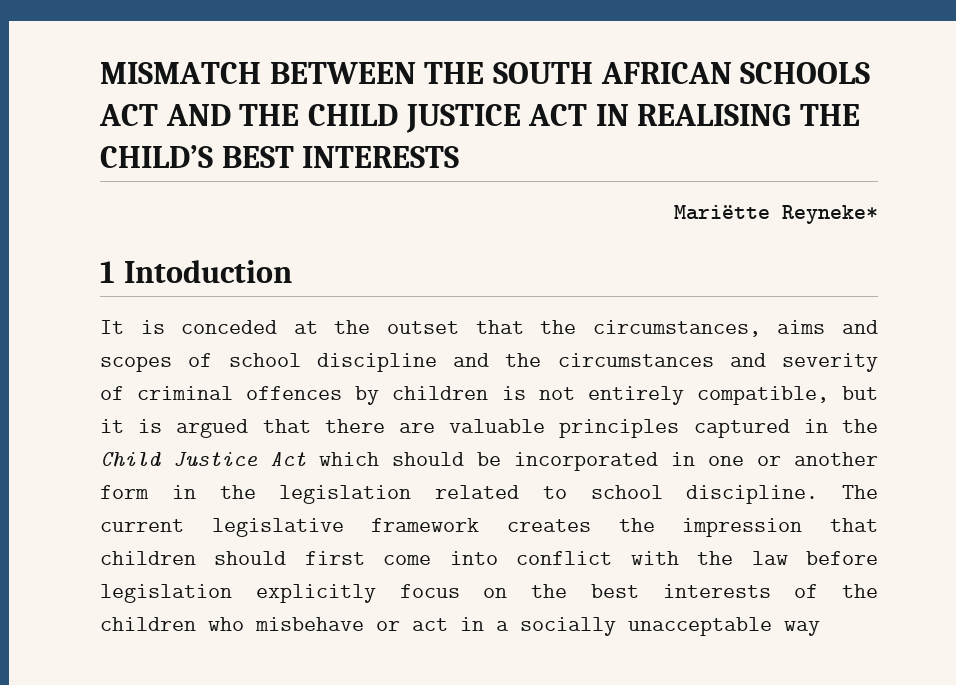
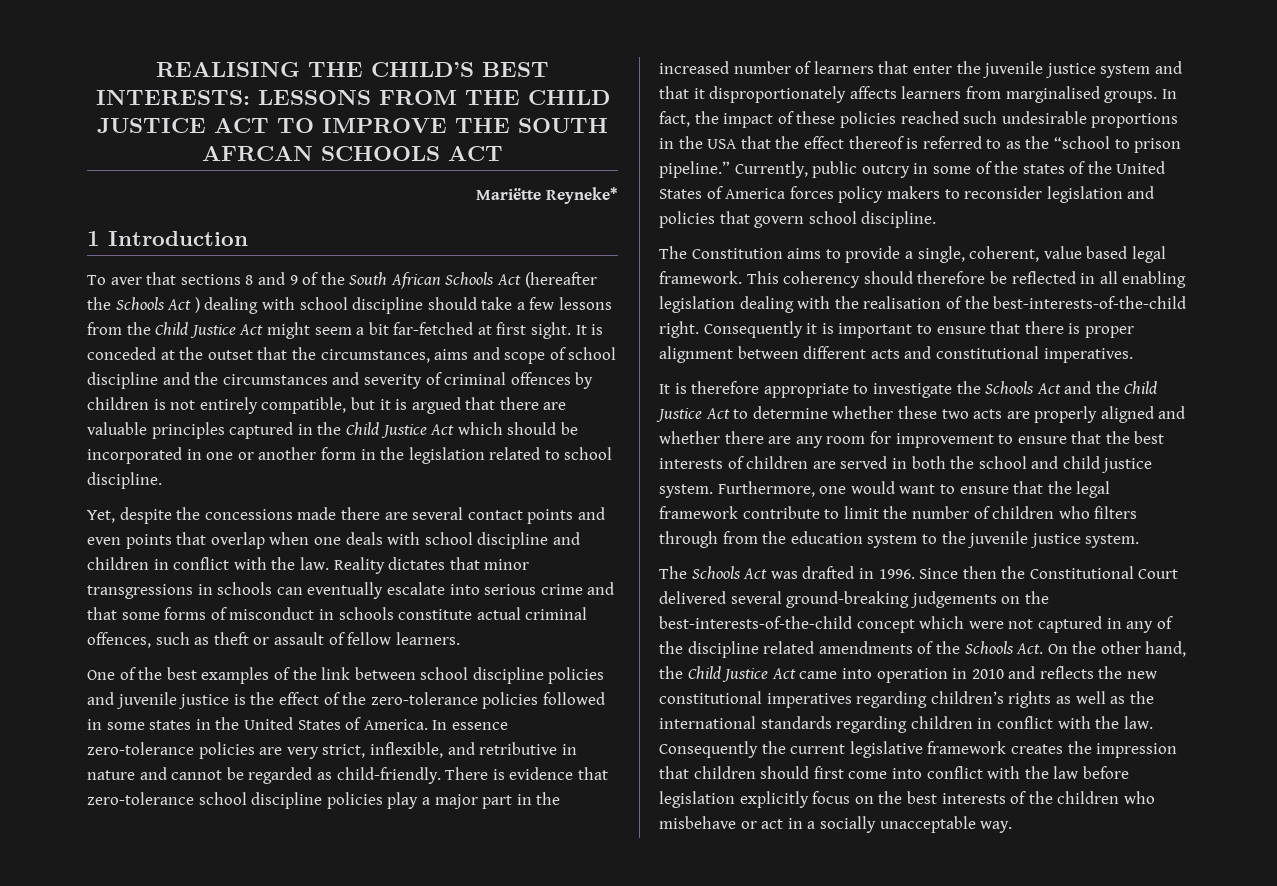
- MISMATCH BETWEEN THE SOUTH AFRICAN SCHOOLS ACT AND THE CHILD JUSTICE ACT IN REALISING THE CHILD’S BEST INTERESTS
+ REALISING THE CHILD’S BEST INTERESTS: LESSONS FROM THE CHILD JUSTICE ACT TO IMPROVE THE SOUTH AFRCAN SCHOOLS ACT
  Mariëtte Reyneke*
- 1 Intoduction
- It is conceded at the outset that the circumstances, aims and scopes of school discipline and the circumstances and severity of criminal offences by children is not entirely compatible, but it is argued that there are valuable principles captured in the Child Justice Act which should be incorporated in one or another form in the legislation related to school discipline. The current legislative framework creates the impression that children should first come into conflict with the law before legislation explicitly focus on the best interests of the children who misbehave or act in a socially unacceptable way
+ 1 Introduction
+ To aver that sections 8 and 9 of the South African Schools Act (hereafter the Schools Act ) dealing with school discipline should take a few lessons from the Child Justice Act might seem a bit far-fetched at first sight. It is conceded at the outset that the circumstances, aims and scope of school discipline and the circumstances and severity of criminal offences by children is not entirely compatible, but it is argued that there are valuable principles captured in the Child Justice Act which should be incorporated in one or another form in the legislation related to school discipline.
+ Yet, despite the concessions made there are several contact points and even points that overlap when one deals with school discipline and children in conflict with the law. Reality dictates that minor transgressions in schools can eventually escalate into serious crime and that some forms of misconduct in schools constitute actual criminal offences, such as theft or assault of fellow learners.
+ One of the best examples of the link between school discipline policies and juvenile justice is the effect of the zero-tolerance policies followed in some states in the United States of America. In essence zero-tolerance policies are very strict, inflexible, and retributive in nature and cannot be regarded as child-friendly. There is evidence that zero-tolerance school discipline policies play a major part in the increased number of learners that enter the juvenile justice system and that it disproportionately affects learners from marginalised groups. In fact, the impact of these policies reached such undesirable proportions in the USA that the effect thereof is referred to as the “school to prison pipeline.” Currently, public outcry in some of the states of the United States of America forces policy makers to reconsider legislation and policies that govern school discipline.
+ The Constitution aims to provide a single, coherent, value based legal framework. This coherency should therefore be reflected in all enabling legislation dealing with the realisation of the best-interests-of-the-child right. Consequently it is important to ensure that there is proper alignment between different acts and constitutional imperatives.
+ It is therefore appropriate to investigate the Schools Act and the Child Justice Act to determine whether these two acts are properly aligned and whether there are any room for improvement to ensure that the best interests of children are served in both the school and child justice system. Furthermore, one would want to ensure that the legal framework contribute to limit the number of children who filters through from the education system to the juvenile justice system.
+ The Schools Act was drafted in 1996. Since then the Constitutional Court delivered several ground-breaking judgements on the best-interests-of-the-child concept which were not captured in any of the discipline related amendments of the Schools Act. On the other hand, the Child Justice Act came into operation in 2010 and reflects the new constitutional imperatives regarding children’s rights as well as the international standards regarding children in conflict with the law. Consequently the current legislative framework creates the impression that children should first come into conflict with the law before legislation explicitly focus on the best interests of the children who misbehave or act in a socially unacceptable way.

